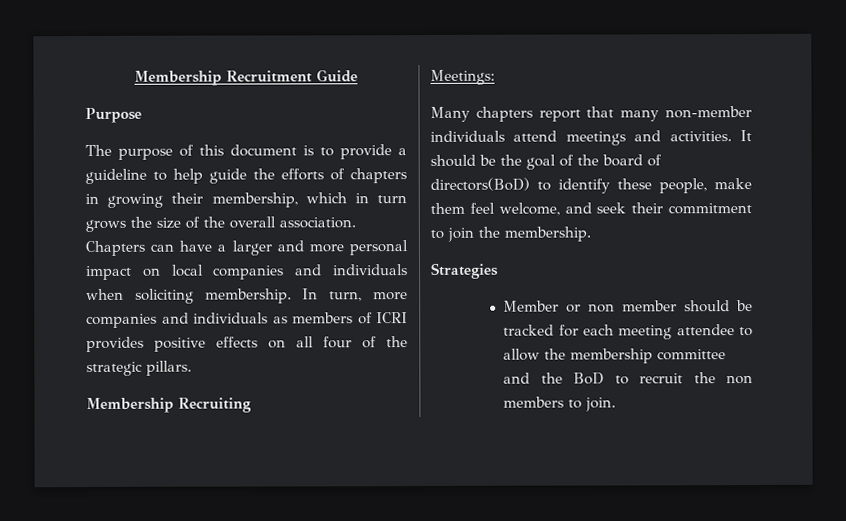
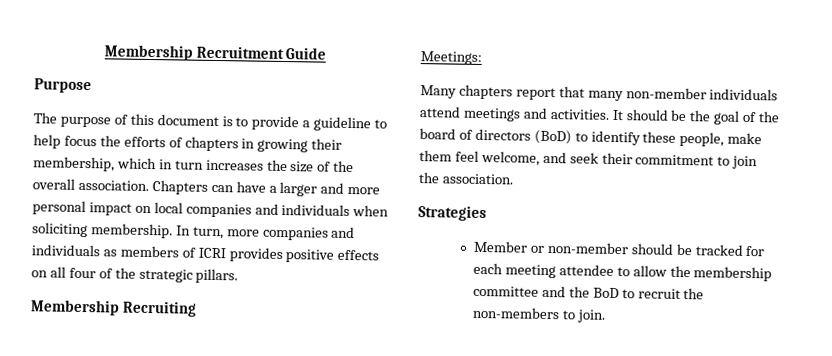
- The purpose of this document is to provide a guideline to help guide the efforts of chapters in growing their membership, which in turn grows the size of the overall association.
+ The purpose of this document is to provide a guideline to help focus the efforts of chapters in growing their membership, which in turn increases the size of the overall association.
- It should be the goal of the board of directors(BoD) to identify these people, make them feel welcome, and seek their commitment to join the membership.
+ It should be the goal of the board of directors (BoD) to identify these people, make them feel welcome, and seek their commitment to join the association.
- Member or non member should be tracked for each meeting attendee to allow the membership committee and the BoD to recruit the non members to join.
+ Member or non-member should be tracked for each meeting attendee to allow the membership committee and the BoD to recruit the non-members to join.

